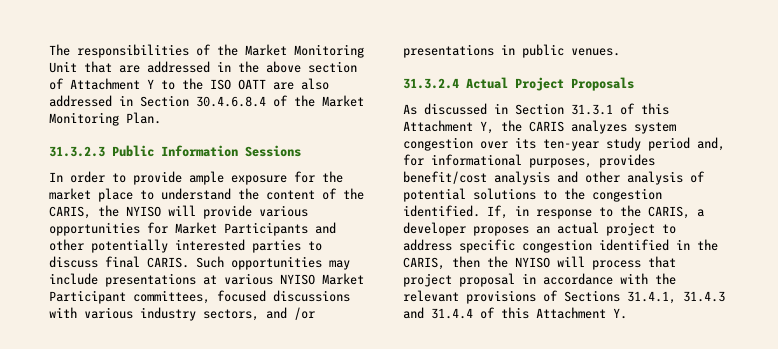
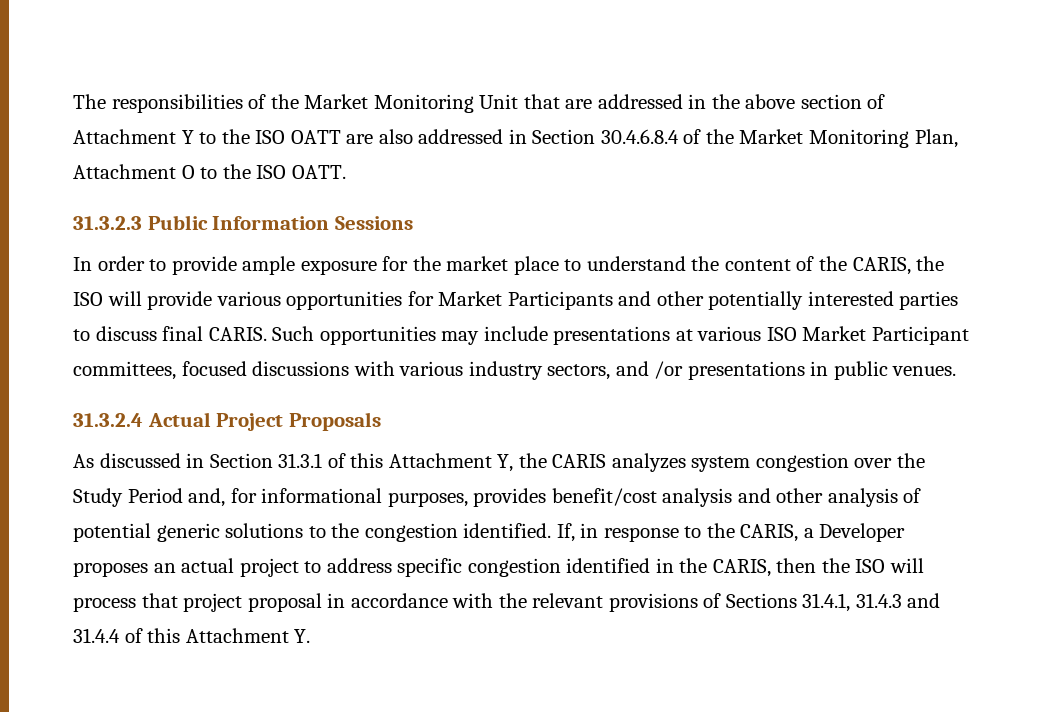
- The responsibilities of the Market Monitoring Unit that are addressed in the above section of Attachment Y to the ISO OATT are also addressed in Section 30.4.6.8.4 of the Market Monitoring Plan.
+ The responsibilities of the Market Monitoring Unit that are addressed in the above section of Attachment Y to the ISO OATT are also addressed in Section 30.4.6.8.4 of the Market Monitoring Plan, Attachment O to the ISO OATT.
- In order to provide ample exposure for the market place to understand the content of the CARIS, the NYISO will provide various opportunities for Market Participants and other potentially interested parties to discuss final CARIS.
+ In order to provide ample exposure for the market place to understand the content of the CARIS, the ISO will provide various opportunities for Market Participants and other potentially interested parties to discuss final CARIS.
- Such opportunities may include presentations at various NYISO Market Participant committees, focused discussions with various industry sectors, and /or presentations in public venues.
+ Such opportunities may include presentations at various ISO Market Participant committees, focused discussions with various industry sectors, and /or presentations in public venues.
- As discussed in Section 31.3.1 of this Attachment Y, the CARIS analyzes system congestion over its ten-year study period and, for informational purposes, provides benefit/cost analysis and other analysis of potential solutions to the congestion identified.
+ As discussed in Section 31.3.1 of this Attachment Y, the CARIS analyzes system congestion over the Study Period and, for informational purposes, provides benefit/cost analysis and other analysis of potential generic solutions to the congestion identified.
- If, in response to the CARIS, a developer proposes an actual project to address specific congestion identified in the CARIS, then the NYISO will process that project proposal in accordance with the relevant provisions of Sections 31.4.1, 31.4.3 and 31.4.4 of this Attachment Y.
+ If, in response to the CARIS, a Developer proposes an actual project to address specific congestion identified in the CARIS, then the ISO will process that project proposal in accordance with the relevant provisions of Sections 31.4.1, 31.4.3 and 31.4.4 of this Attachment Y.

